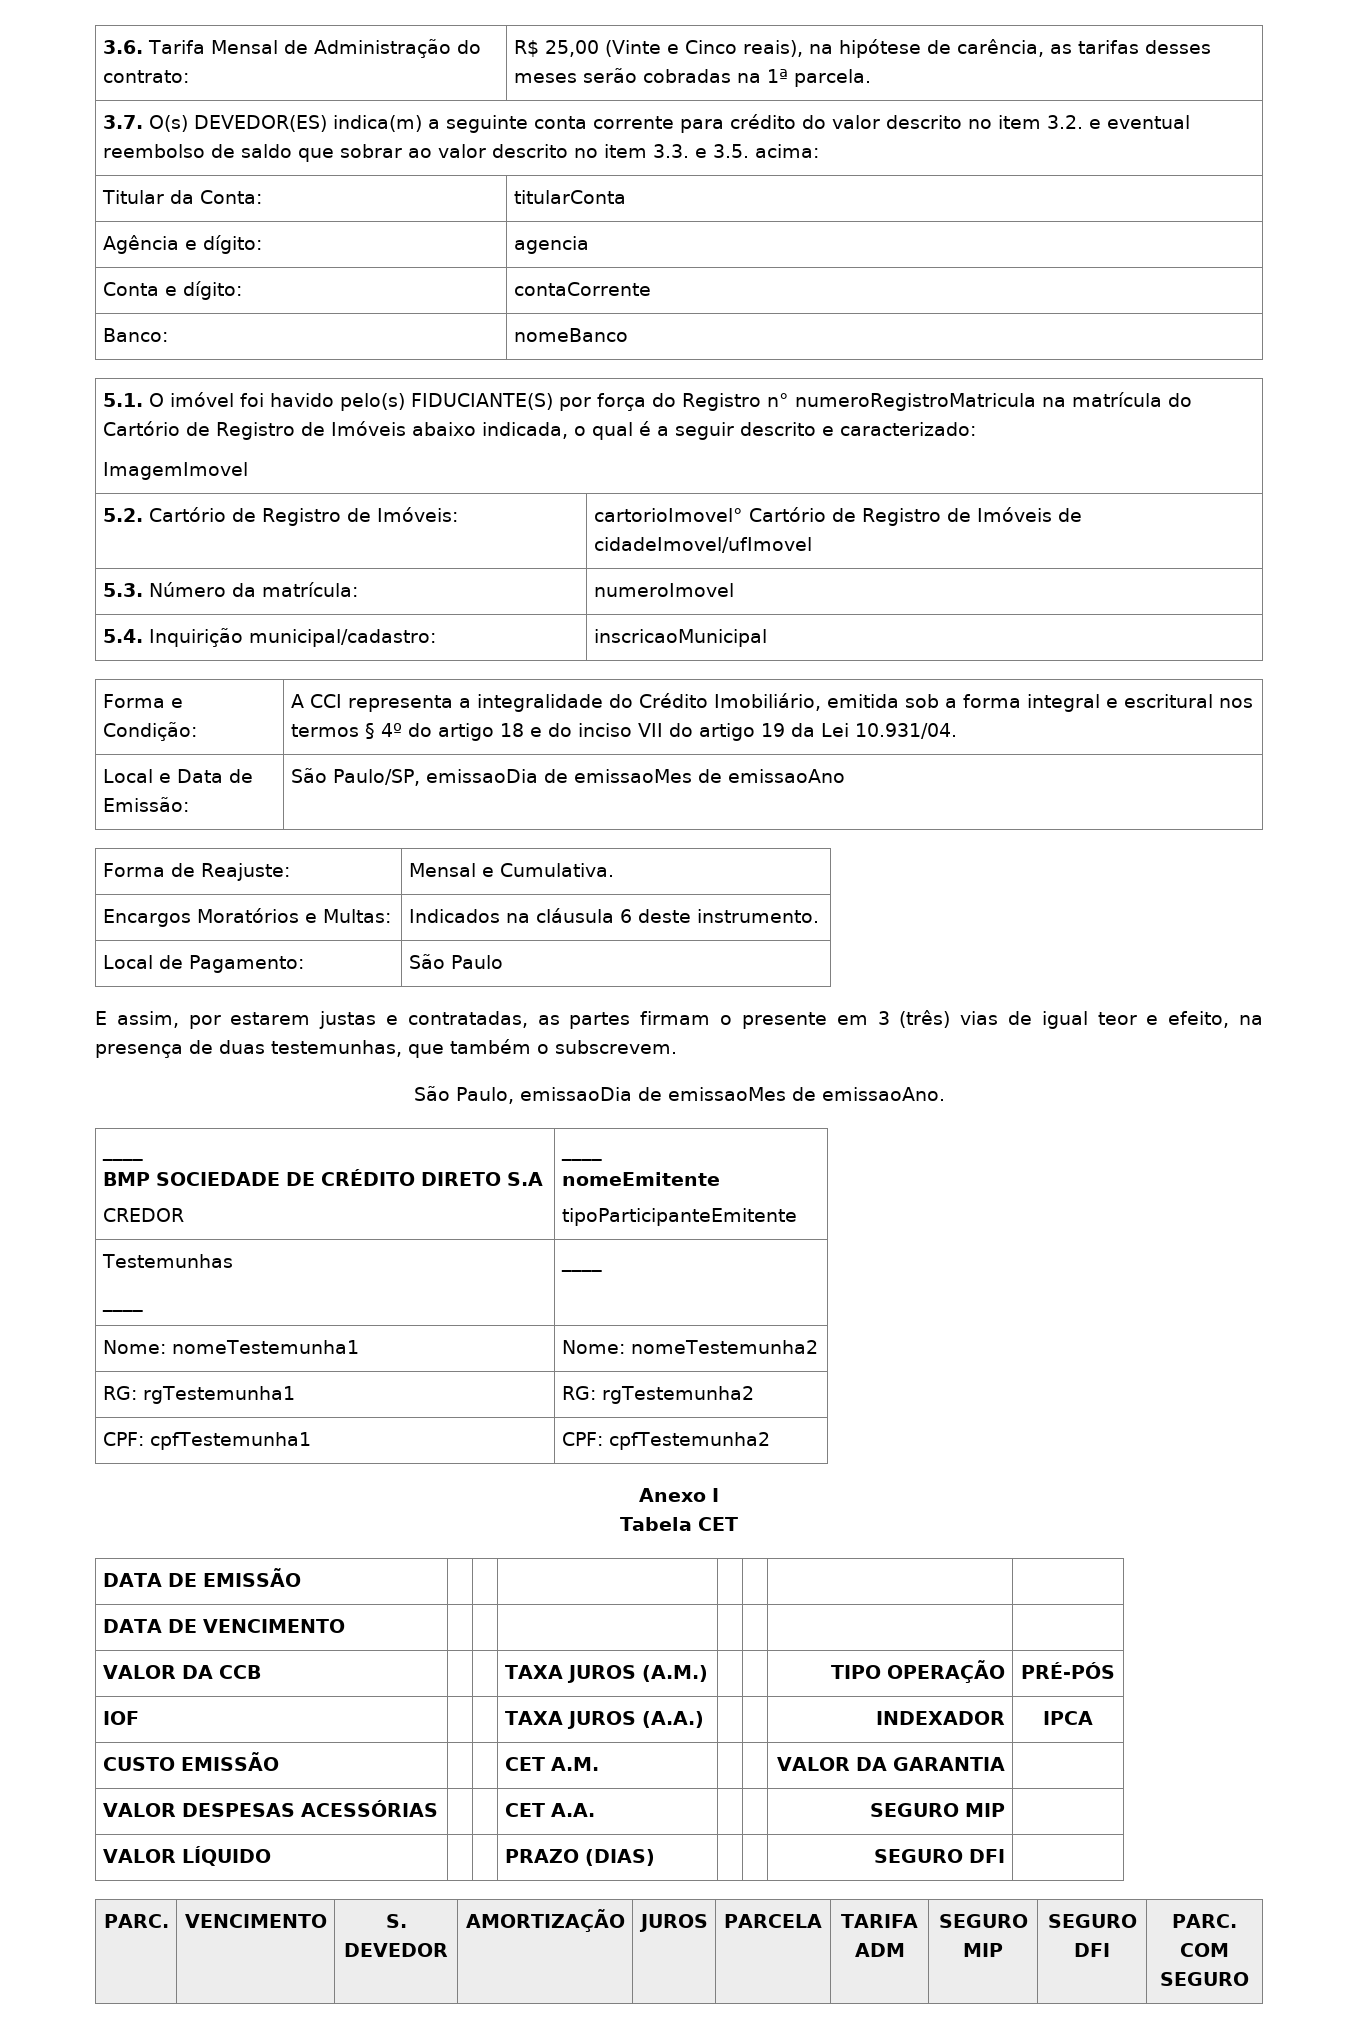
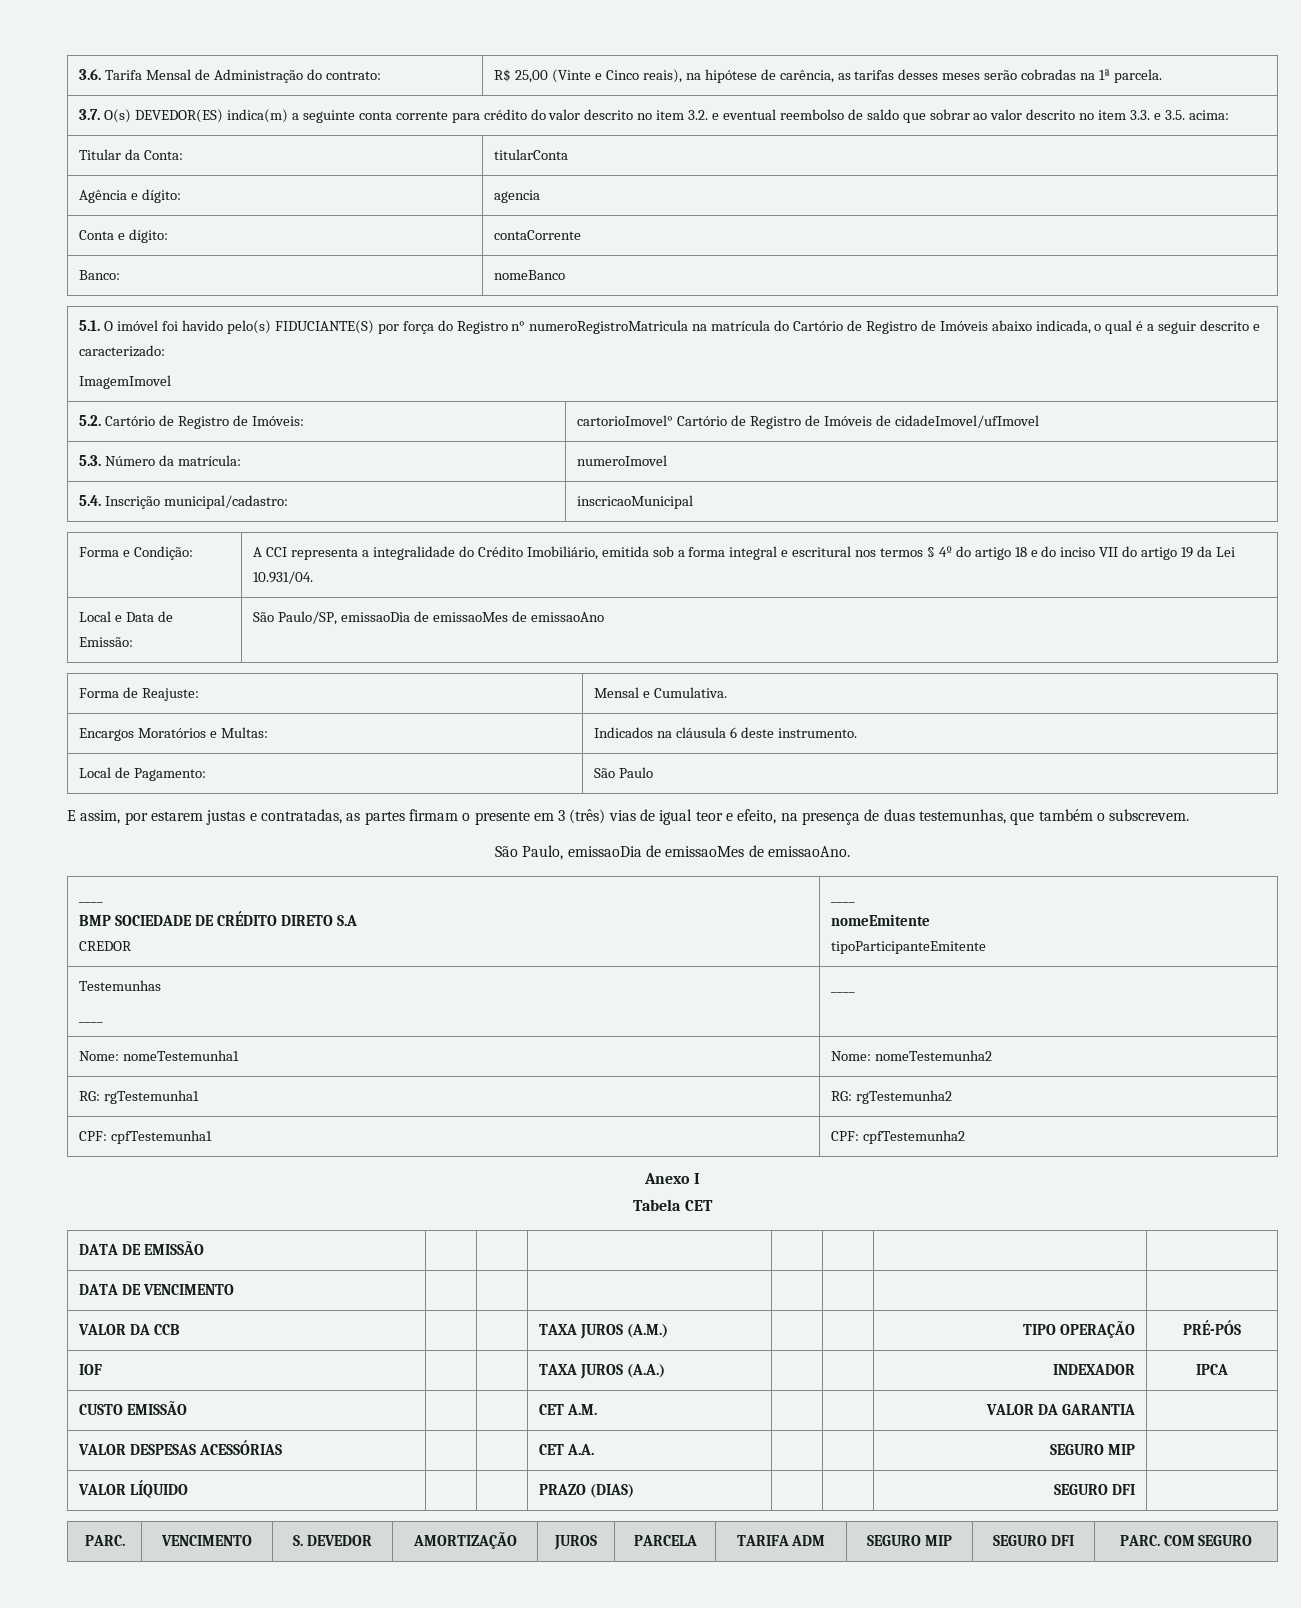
- 5.4. Inquirição municipal/cadastro: | inscricaoMunicipal
+ 5.4. Inscrição municipal/cadastro: | inscricaoMunicipal

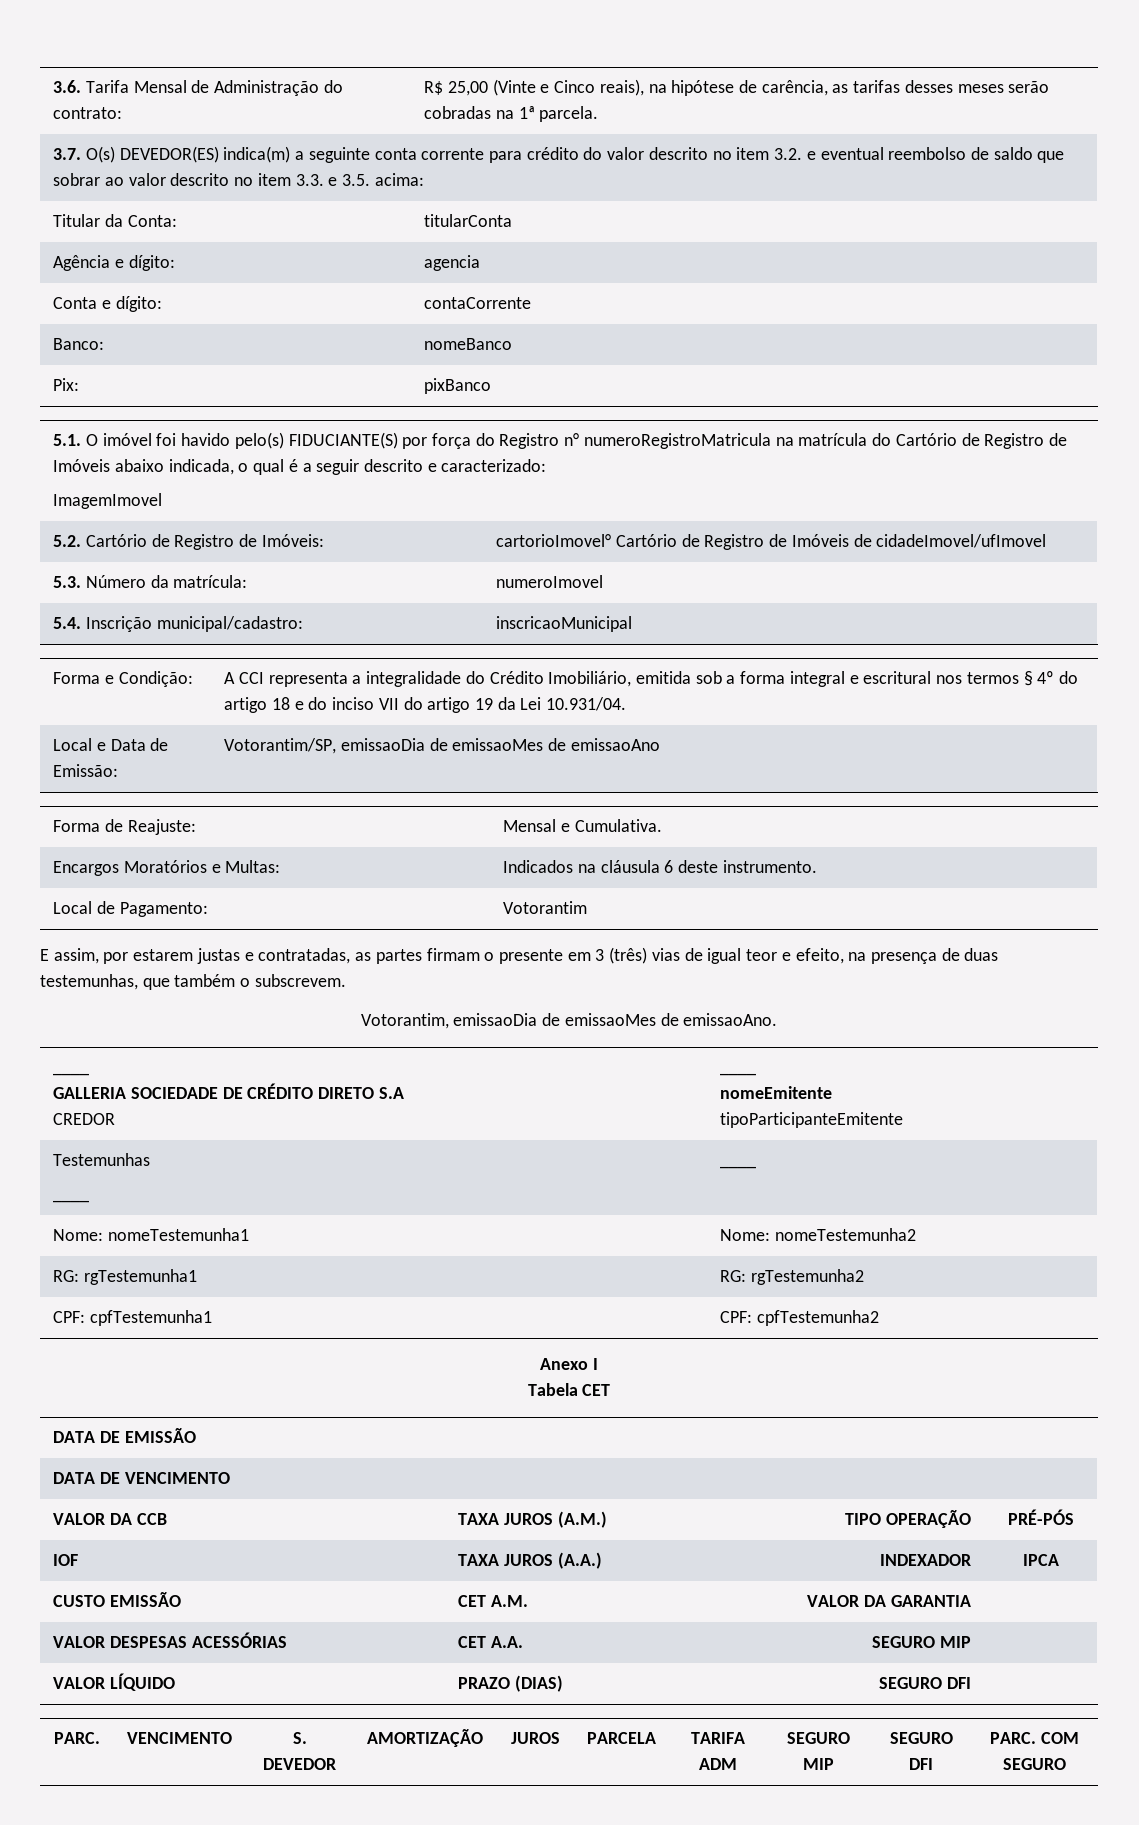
+ Pix: | pixBanco
- Local e Data de Emissão: | São Paulo/SP, emissaoDia de emissaoMes de emissaoAno
+ Local e Data de Emissão: | Votorantim/SP, emissaoDia de emissaoMes de emissaoAno
- Local de Pagamento: | São Paulo
+ Local de Pagamento: | Votorantim
- São Paulo, emissaoDia de emissaoMes de emissaoAno.
+ Votorantim, emissaoDia de emissaoMes de emissaoAno.
  ____
- BMP SOCIEDADE DE CRÉDITO DIRETO S.A
+ GALLERIA SOCIEDADE DE CRÉDITO DIRETO S.A

